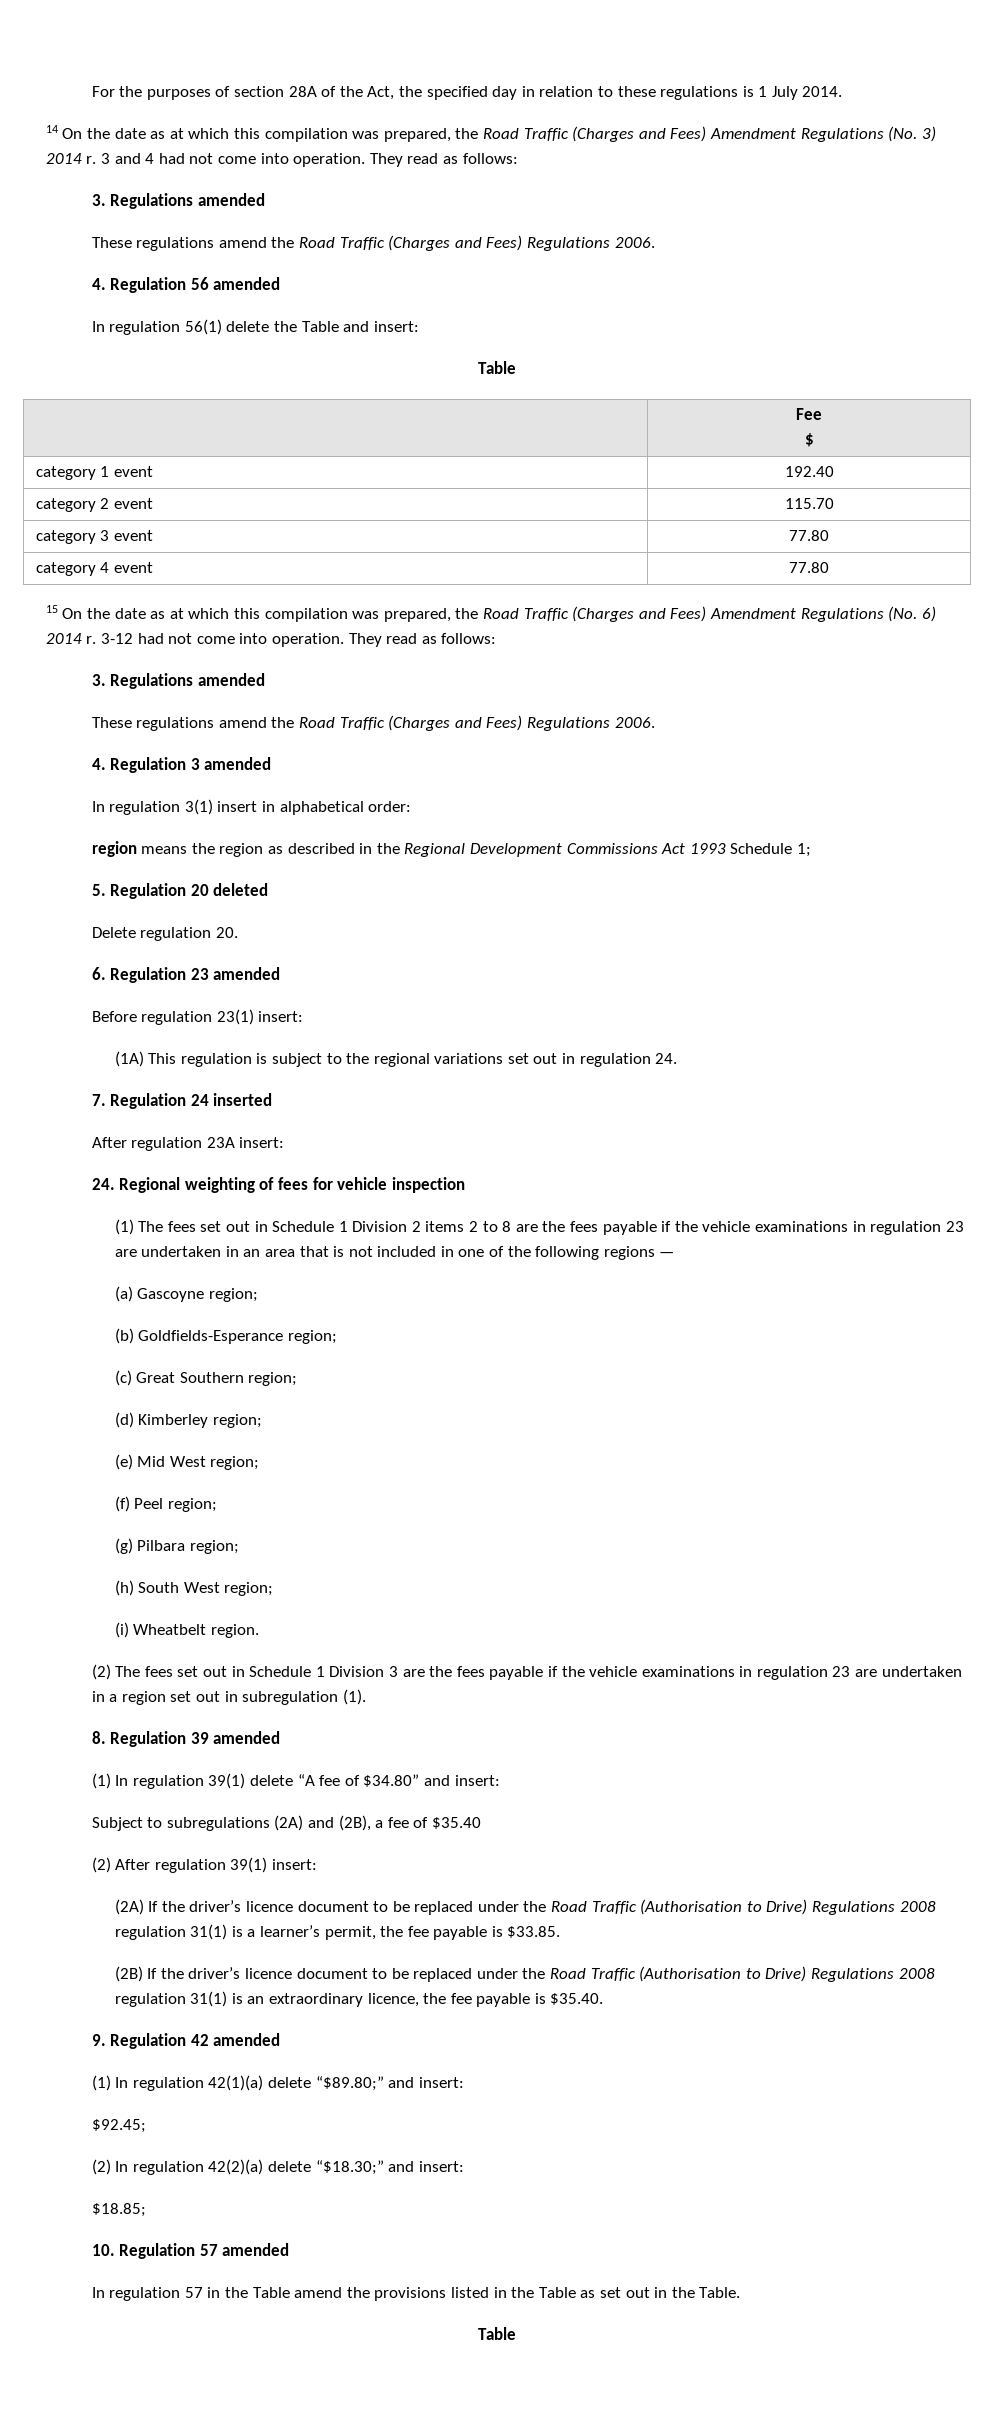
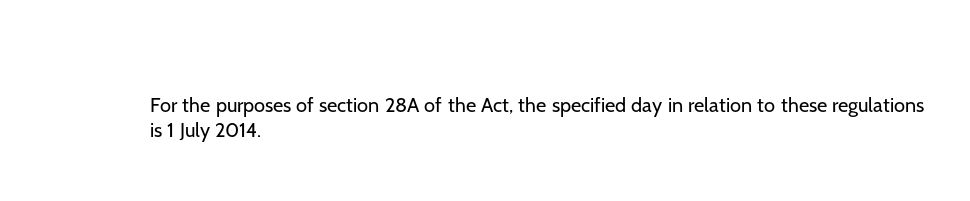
- 14 On the date as at which this compilation was prepared, the Road Traffic (Charges and Fees) Amendment Regulations (No. 3) 2014 r. 3 and 4 had not come into operation. They read as follows:
- 3. Regulations amended
- These regulations amend the Road Traffic (Charges and Fees) Regulations 2006.
- 4. Regulation 56 amended
- In regulation 56(1) delete the Table and insert:
- Table
- | Fee
- $
- category 1 event | 192.40
- category 2 event | 115.70
- category 3 event | 77.80
- category 4 event | 77.80
- 15 On the date as at which this compilation was prepared, the Road Traffic (Charges and Fees) Amendment Regulations (No. 6) 2014 r. 3-12 had not come into operation. They read as follows:
- 3. Regulations amended
- These regulations amend the Road Traffic (Charges and Fees) Regulations 2006.
- 4. Regulation 3 amended
- In regulation 3(1) insert in alphabetical order:
- region means the region as described in the Regional Development Commissions Act 1993 Schedule 1;
- 5. Regulation 20 deleted
- Delete regulation 20.
- 6. Regulation 23 amended
- Before regulation 23(1) insert:
- (1A) This regulation is subject to the regional variations set out in regulation 24.
- 7. Regulation 24 inserted
- After regulation 23A insert:
- 24. Regional weighting of fees for vehicle inspection
- (1) The fees set out in Schedule 1 Division 2 items 2 to 8 are the fees payable if the vehicle examinations in regulation 23 are undertaken in an area that is not included in one of the following regions —
- (a) Gascoyne region;
- (b) Goldfields-Esperance region;
- (c) Great Southern region;
- (d) Kimberley region;
- (e) Mid West region;
- (f) Peel region;
- (g) Pilbara region;
- (h) South West region;
- (i) Wheatbelt region.
- (2) The fees set out in Schedule 1 Division 3 are the fees payable if the vehicle examinations in regulation 23 are undertaken in a region set out in subregulation (1).
- 8. Regulation 39 amended
- (1) In regulation 39(1) delete “A fee of $34.80” and insert:
- Subject to subregulations (2A) and (2B), a fee of $35.40
- (2) After regulation 39(1) insert:
- (2A) If the driver’s licence document to be replaced under the Road Traffic (Authorisation to Drive) Regulations 2008 regulation 31(1) is a learner’s permit, the fee payable is $33.85.
- (2B) If the driver’s licence document to be replaced under the Road Traffic (Authorisation to Drive) Regulations 2008 regulation 31(1) is an extraordinary licence, the fee payable is $35.40.
- 9. Regulation 42 amended
- (1) In regulation 42(1)(a) delete “$89.80;” and insert:
- $92.45;
- (2) In regulation 42(2)(a) delete “$18.30;” and insert:
- $18.85;
- 10. Regulation 57 amended
- In regulation 57 in the Table amend the provisions listed in the Table as set out in the Table.
- Table

